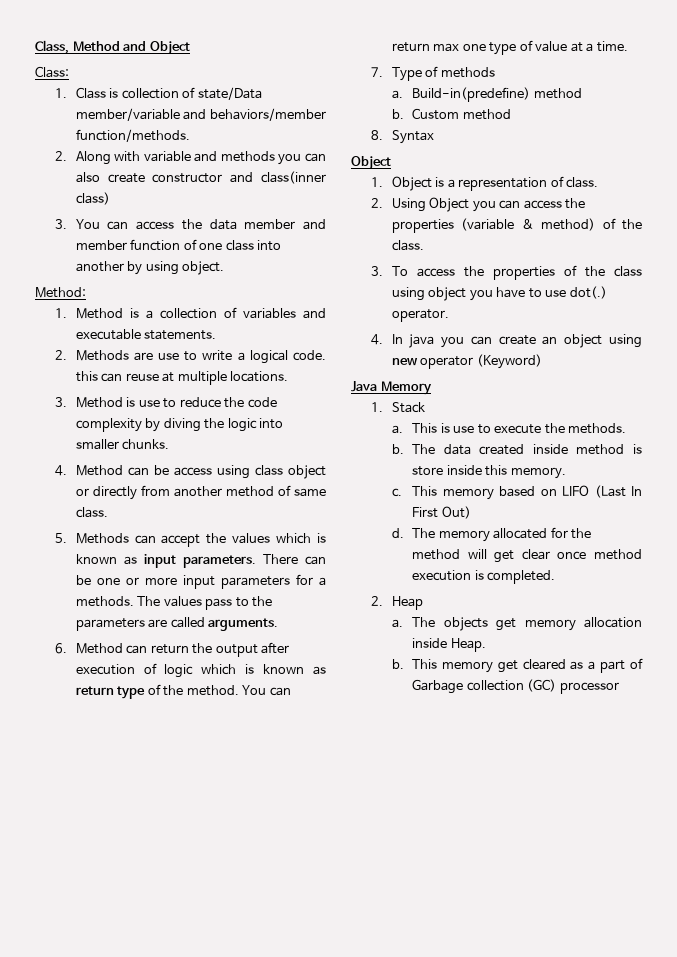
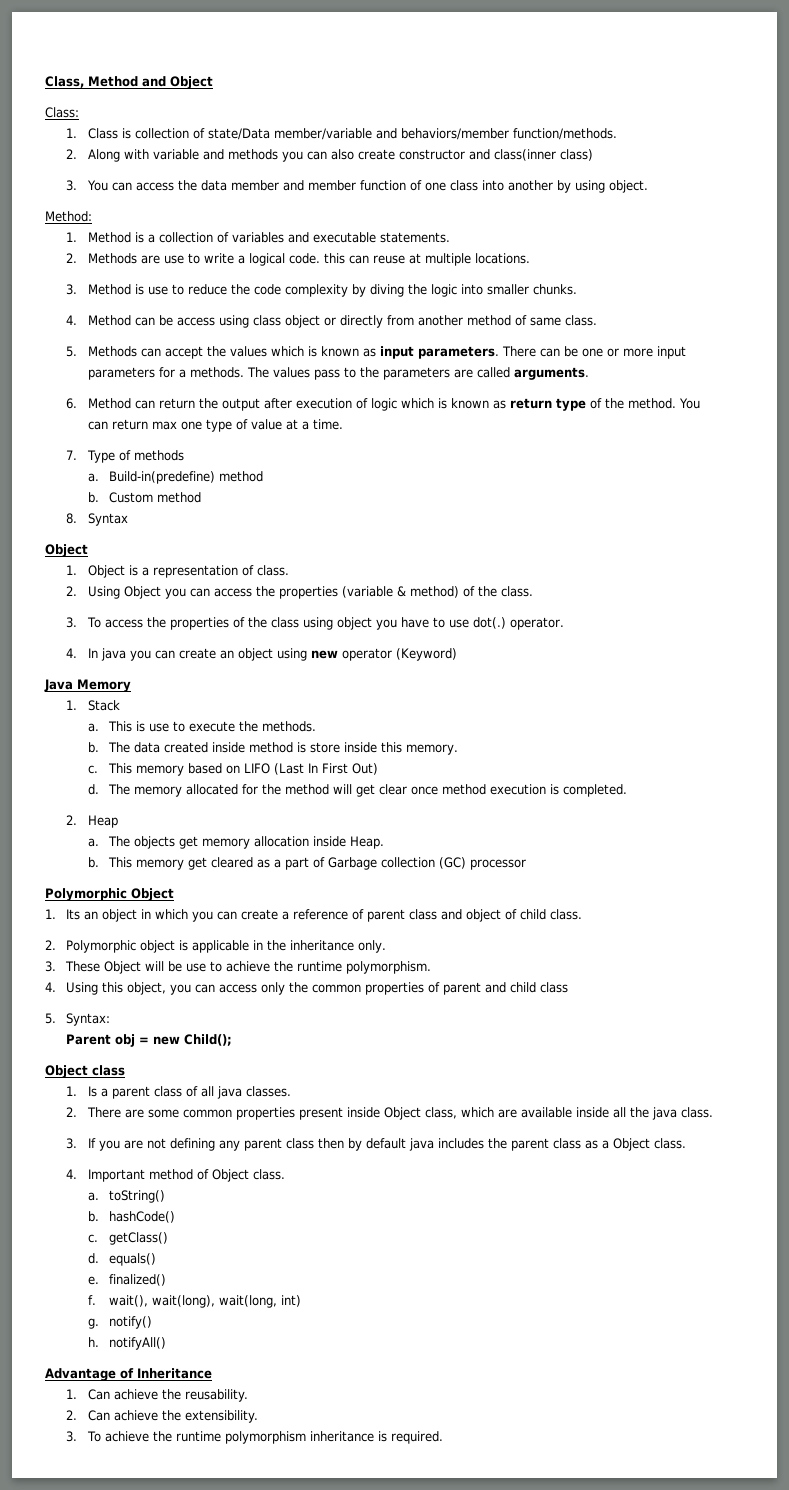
+ Polymorphic Object
+ 1. Its an object in which you can create a reference of parent class and object of child class.
+ 2. Polymorphic object is applicable in the inheritance only.
+ 3. These Object will be use to achieve the runtime polymorphism.
+ 4. Using this object, you can access only the common properties of parent and child class
+ 5. Syntax:
+ Parent obj = new Child();
+ Object class
+ 1. Is a parent class of all java classes.
+ 2. There are some common properties present inside Object class, which are available inside all the java class.
+ 3. If you are not defining any parent class then by default java includes the parent class as a Object class.
+ 4. Important method of Object class.
+ a. toString()
+ b. hashCode()
+ c. getClass()
+ d. equals()
+ e. finalized()
+ f. wait(), wait(long), wait(long, int)
+ g. notify()
+ h. notifyAll()
+ Advantage of Inheritance
+ 1. Can achieve the reusability.
+ 2. Can achieve the extensibility.
+ 3. To achieve the runtime polymorphism inheritance is required.

